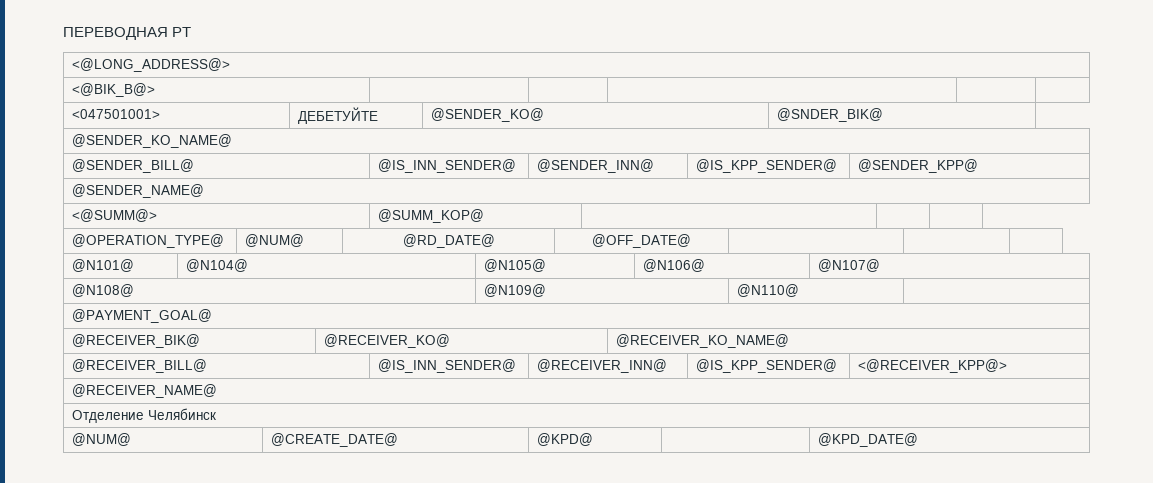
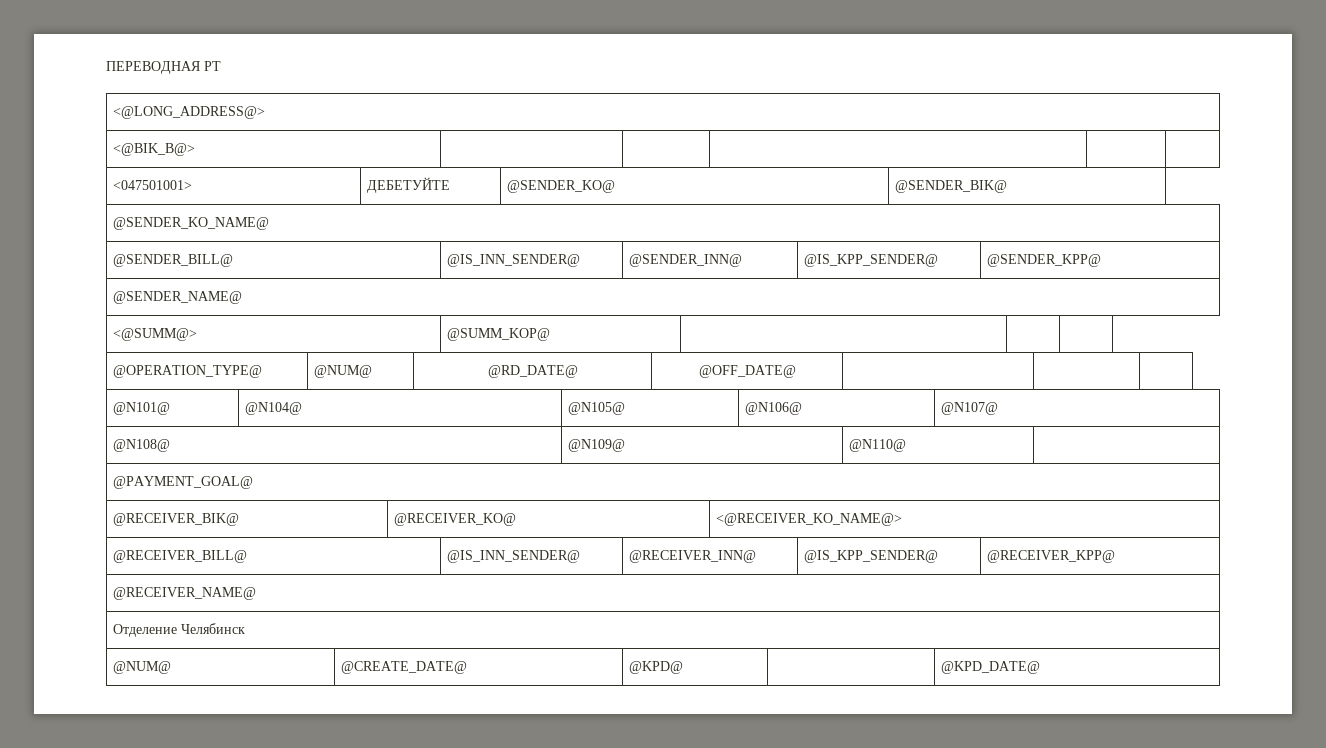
- <047501001> | ДЕБЕТУЙТЕ | @SENDER_KO@ | @SNDER_BIK@
+ <047501001> | ДЕБЕТУЙТЕ | @SENDER_KO@ | @SENDER_BIK@
- @RECEIVER_BIK@ | @RECEIVER_KO@ | @RECEIVER_KO_NAME@
+ @RECEIVER_BIK@ | @RECEIVER_KO@ | <@RECEIVER_KO_NAME@>
- @RECEIVER_BILL@ | @IS_INN_SENDER@ | @RECEIVER_INN@ | @IS_KPP_SENDER@ | <@RECEIVER_KPP@>
+ @RECEIVER_BILL@ | @IS_INN_SENDER@ | @RECEIVER_INN@ | @IS_KPP_SENDER@ | @RECEIVER_KPP@

